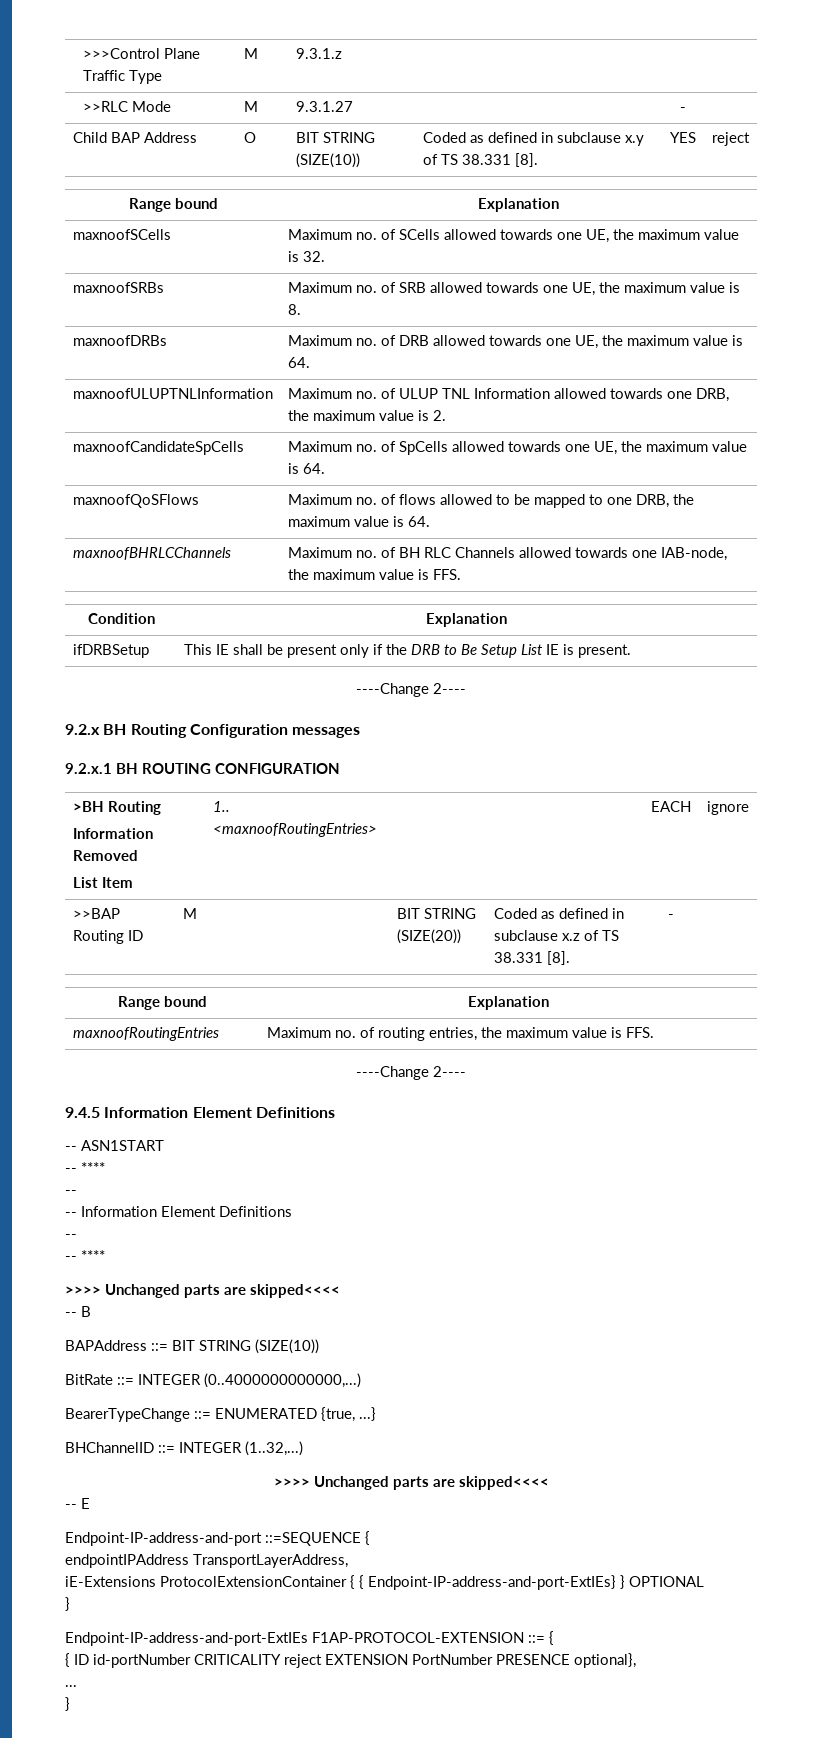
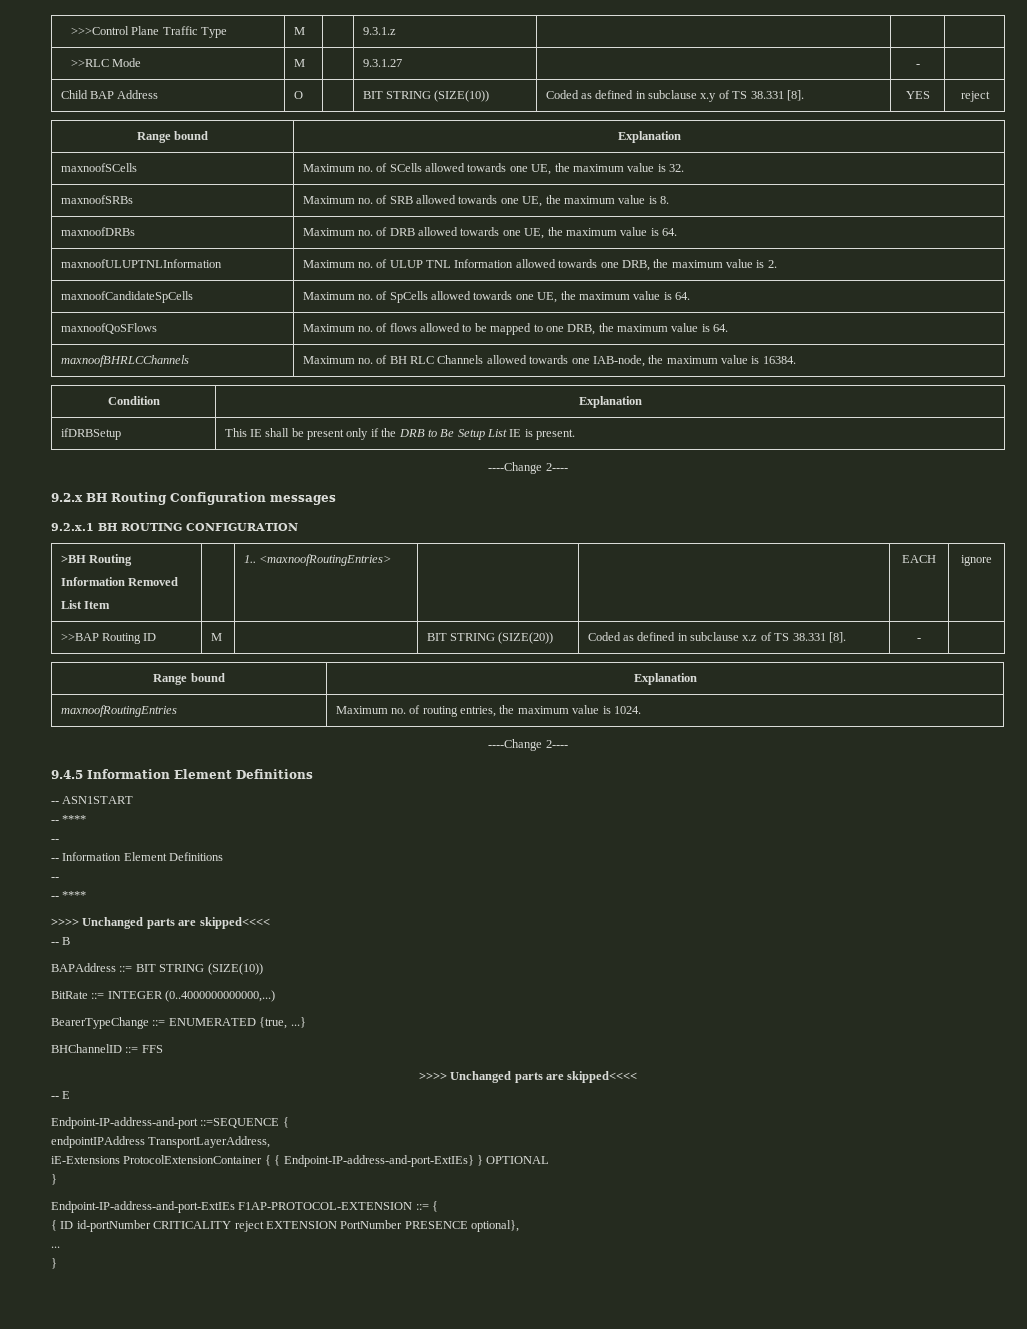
- maxnoofBHRLCChannels | Maximum no. of BH RLC Channels allowed towards one IAB-node, the maximum value is FFS.
+ maxnoofBHRLCChannels | Maximum no. of BH RLC Channels allowed towards one IAB-node, the maximum value is 16384.
- maxnoofRoutingEntries | Maximum no. of routing entries, the maximum value is FFS.
+ maxnoofRoutingEntries | Maximum no. of routing entries, the maximum value is 1024.
- BHChannelID ::= INTEGER (1..32,...)
+ BHChannelID ::= FFS

